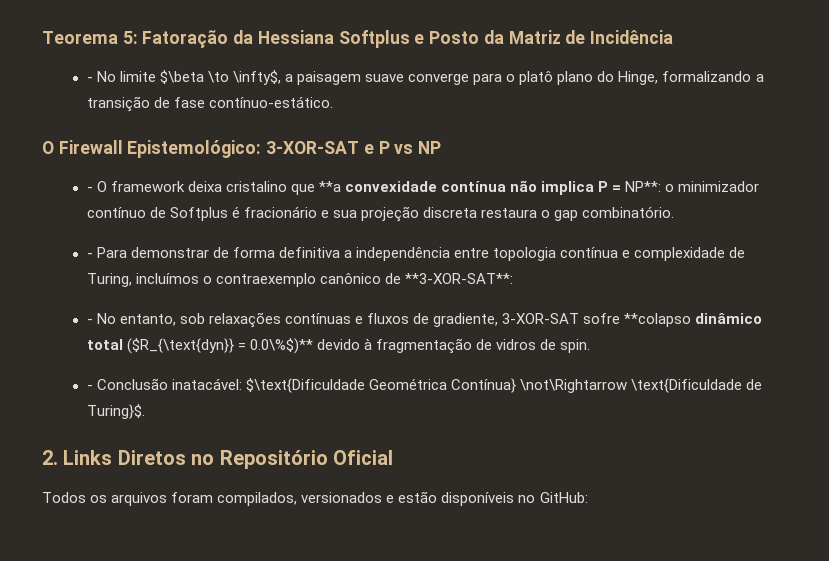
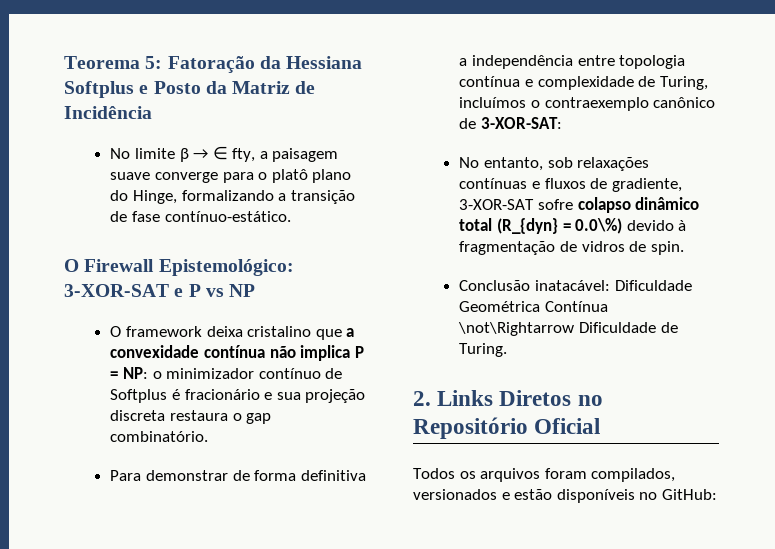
- - No limite $\beta \to \infty$, a paisagem suave converge para o platô plano do Hinge, formalizando a transição de fase contínuo-estático.
+ No limite β → ∈ fty, a paisagem suave converge para o platô plano do Hinge, formalizando a transição de fase contínuo-estático.
- - O framework deixa cristalino que **a convexidade contínua não implica P = NP**: o minimizador contínuo de Softplus é fracionário e sua projeção discreta restaura o gap combinatório.
+ O framework deixa cristalino que a convexidade contínua não implica P = NP: o minimizador contínuo de Softplus é fracionário e sua projeção discreta restaura o gap combinatório.
- - Para demonstrar de forma definitiva a independência entre topologia contínua e complexidade de Turing, incluímos o contraexemplo canônico de **3-XOR-SAT**:
- - No entanto, sob relaxações contínuas e fluxos de gradiente, 3-XOR-SAT sofre **colapso dinâmico total ($R_{\text{dyn}} = 0.0\%$)** devido à fragmentação de vidros de spin.
+ Para demonstrar de forma definitiva a independência entre topologia contínua e complexidade de Turing, incluímos o contraexemplo canônico de 3-XOR-SAT:
+ No entanto, sob relaxações contínuas e fluxos de gradiente, 3-XOR-SAT sofre colapso dinâmico total (R_{dyn} = 0.0\%) devido à fragmentação de vidros de spin.
- - Conclusão inatacável: $\text{Dificuldade Geométrica Contínua} \not\Rightarrow \text{Dificuldade de Turing}$.
+ Conclusão inatacável: Dificuldade Geométrica Contínua \not\Rightarrow Dificuldade de Turing.

